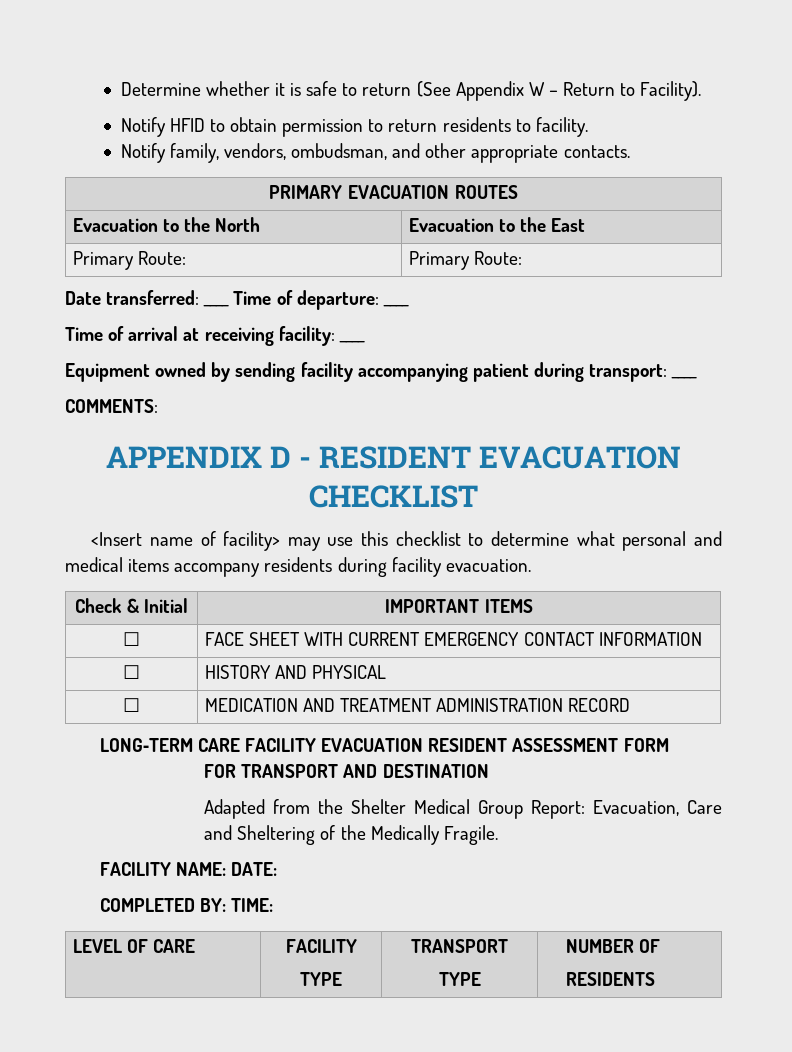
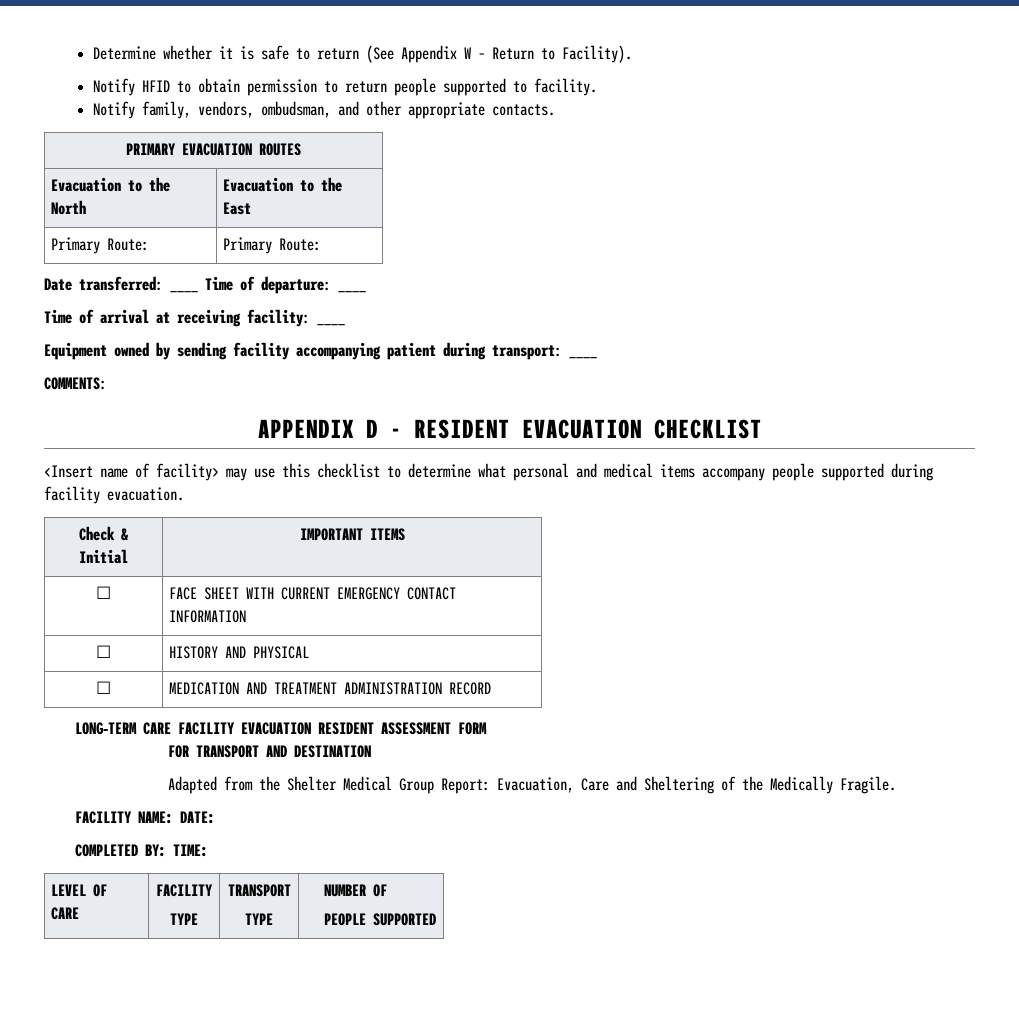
- Notify HFID to obtain permission to return residents to facility.
+ Notify HFID to obtain permission to return people supported to facility.
- <Insert name of facility> may use this checklist to determine what personal and medical items accompany residents during facility evacuation.
+ <Insert name of facility> may use this checklist to determine what personal and medical items accompany people supported during facility evacuation.
  LEVEL OF CARE | FACILITY
  TYPE | TRANSPORT
  TYPE | NUMBER OF
- RESIDENTS
+ PEOPLE SUPPORTED

